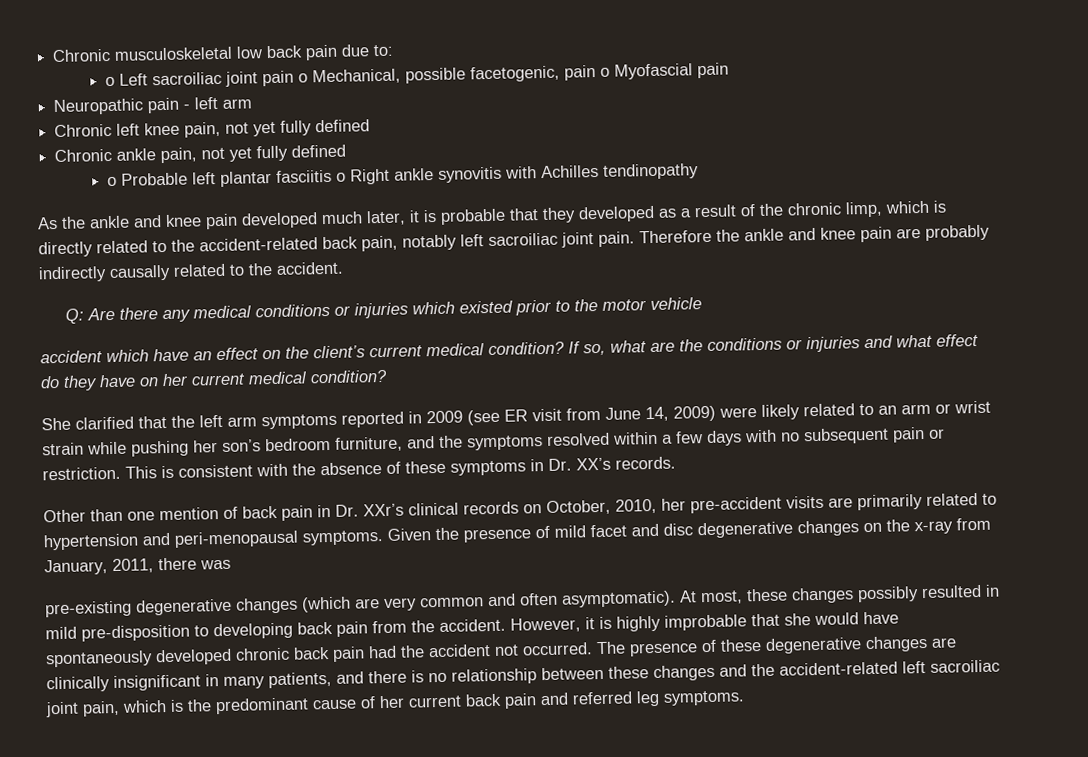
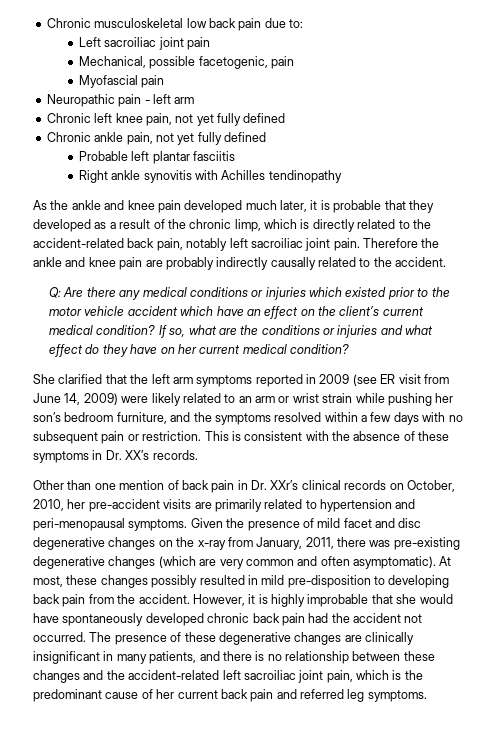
- o Left sacroiliac joint pain o Mechanical, possible facetogenic, pain o Myofascial pain
+ Left sacroiliac joint pain
+ Mechanical, possible facetogenic, pain
+ Myofascial pain
- o Probable left plantar fasciitis o Right ankle synovitis with Achilles tendinopathy
+ Probable left plantar fasciitis
+ Right ankle synovitis with Achilles tendinopathy
- Q: Are there any medical conditions or injuries which existed prior to the motor vehicle
- accident which have an effect on the client’s current medical condition?
+ Q: Are there any medical conditions or injuries which existed prior to the motor vehicle accident which have an effect on the client’s current medical condition?
- Given the presence of mild facet and disc degenerative changes on the x-ray from January, 2011, there was
- pre-existing degenerative changes (which are very common and often asymptomatic).
+ Given the presence of mild facet and disc degenerative changes on the x-ray from January, 2011, there was pre-existing degenerative changes (which are very common and often asymptomatic).

